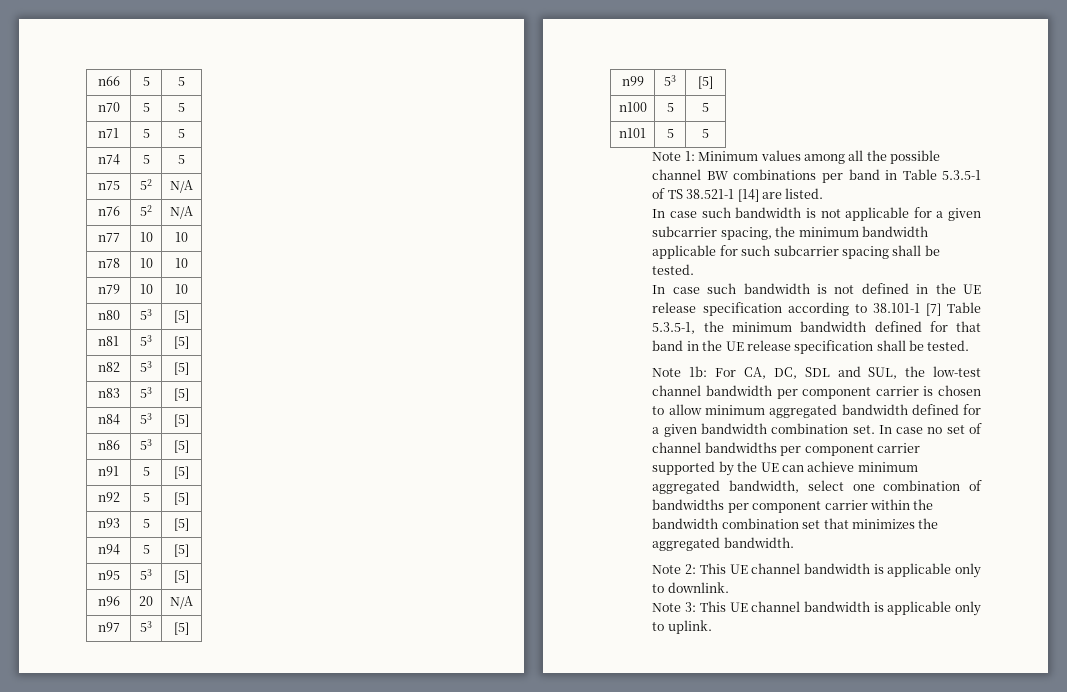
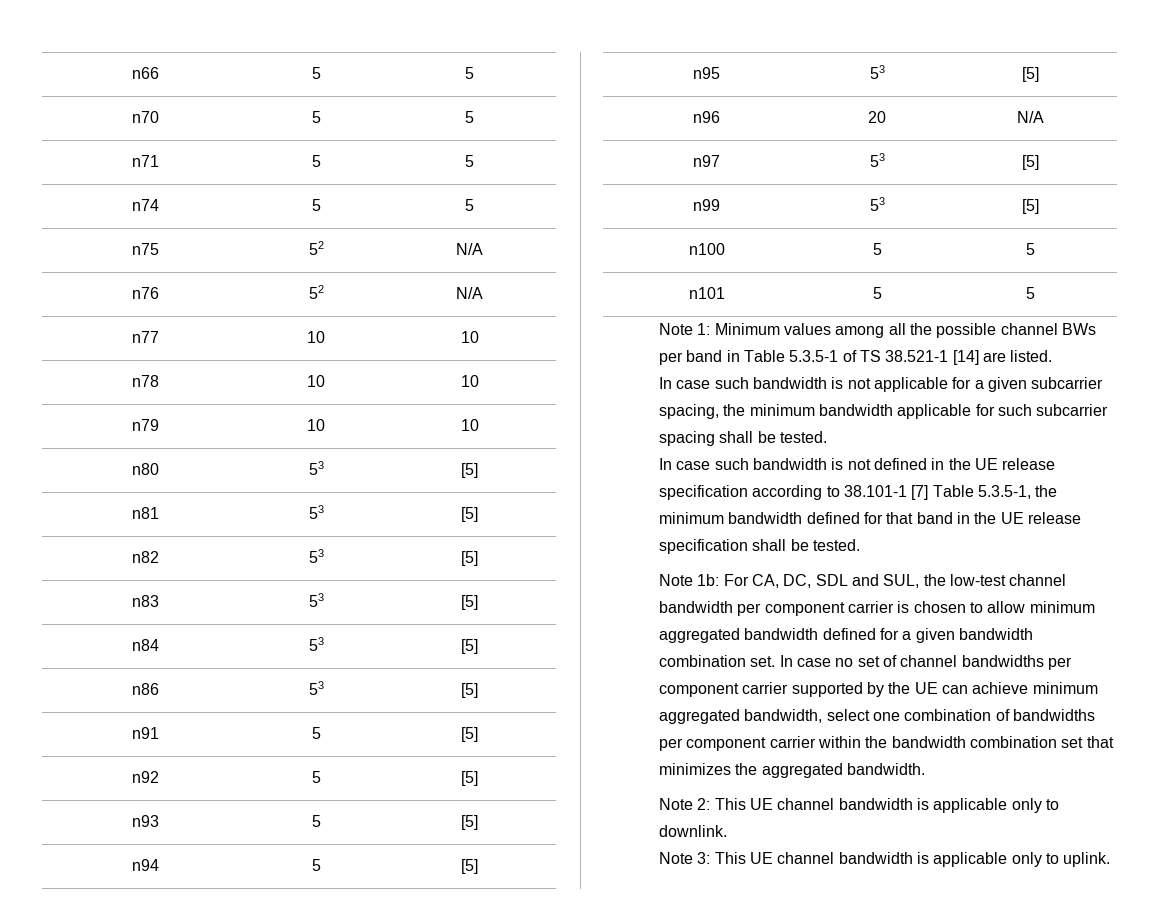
- Note 1: Minimum values among all the possible channel BW combinations per band in Table 5.3.5-1 of TS 38.521-1 [14] are listed.
+ Note 1: Minimum values among all the possible channel BWs per band in Table 5.3.5-1 of TS 38.521-1 [14] are listed.

